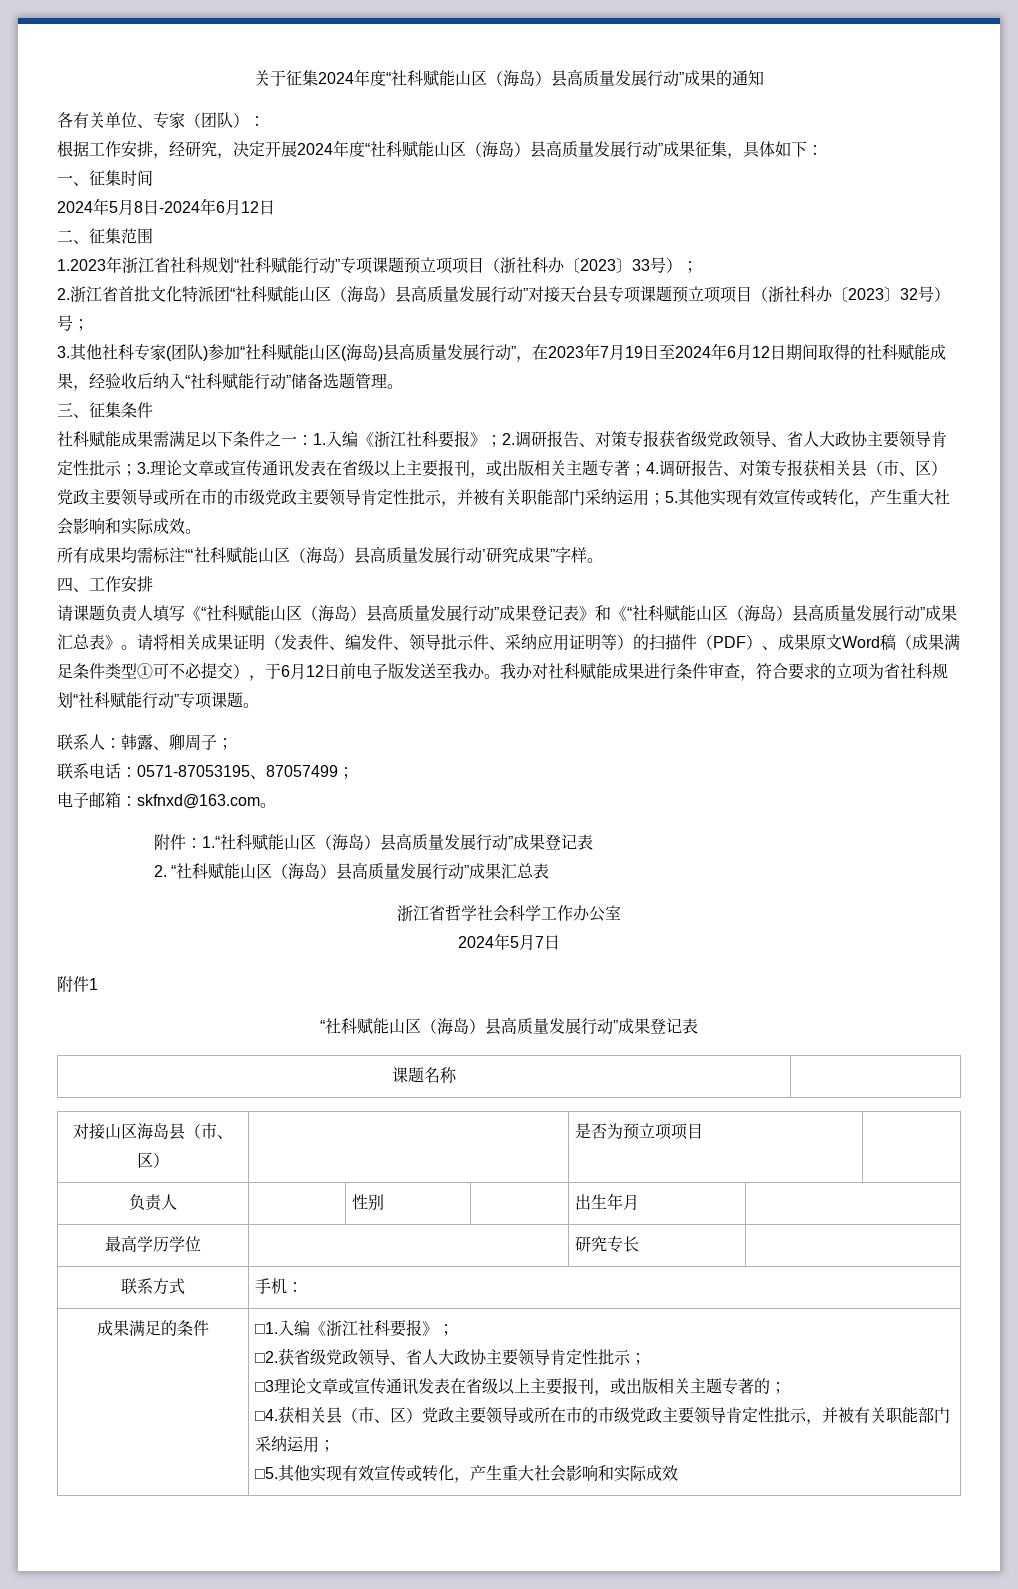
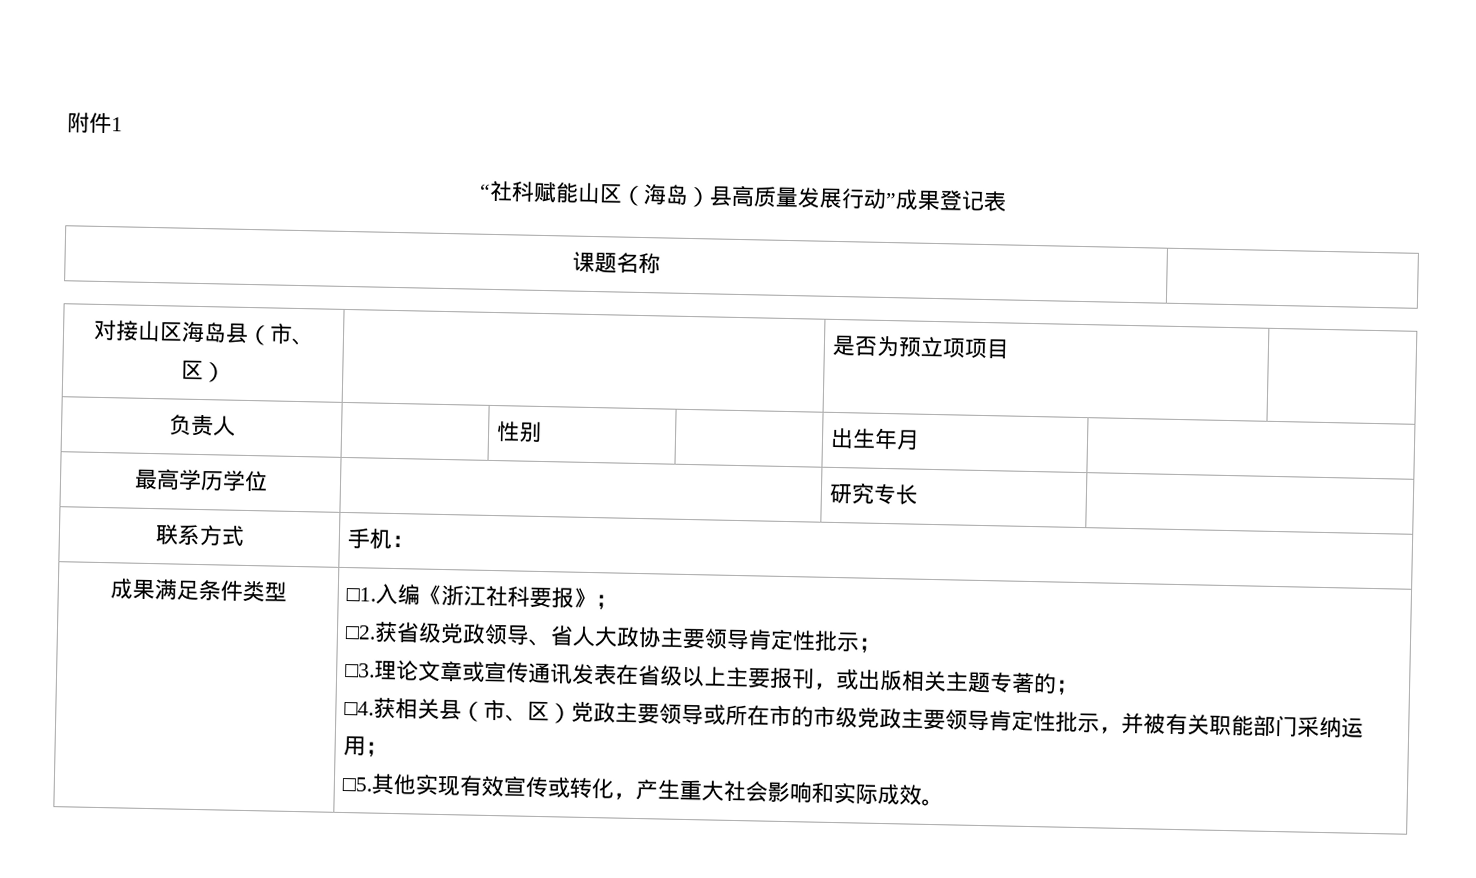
- 关于征集2024年度“社科赋能山区（海岛）县高质量发展行动”成果的通知
- 各有关单位、专家（团队）：
- 根据工作安排，经研究，决定开展2024年度“社科赋能山区（海岛）县高质量发展行动”成果征集，具体如下：
- 一、征集时间
- 2024年5月8日-2024年6月12日
- 二、征集范围
- 1.2023年浙江省社科规划“社科赋能行动”专项课题预立项项目（浙社科办〔2023〕33号）；
- 2.浙江省首批文化特派团“社科赋能山区（海岛）县高质量发展行动”对接天台县专项课题预立项项目（浙社科办〔2023〕32号）号；
- 3.其他社科专家(团队)参加“社科赋能山区(海岛)县高质量发展行动”，在2023年7月19日至2024年6月12日期间取得的社科赋能成果，经验收后纳入“社科赋能行动”储备选题管理。
- 三、征集条件
- 社科赋能成果需满足以下条件之一：1.入编《浙江社科要报》；2.调研报告、对策专报获省级党政领导、省人大政协主要领导肯定性批示；3.理论文章或宣传通讯发表在省级以上主要报刊，或出版相关主题专著；4.调研报告、对策专报获相关县（市、区）党政主要领导或所在市的市级党政主要领导肯定性批示，并被有关职能部门采纳运用；5.其他实现有效宣传或转化，产生重大社会影响和实际成效。
- 所有成果均需标注“‘社科赋能山区（海岛）县高质量发展行动’研究成果”字样。
- 四、工作安排
- 请课题负责人填写《“社科赋能山区（海岛）县高质量发展行动”成果登记表》和《“社科赋能山区（海岛）县高质量发展行动”成果汇总表》。请将相关成果证明（发表件、编发件、领导批示件、采纳应用证明等）的扫描件（PDF）、成果原文Word稿（成果满足条件类型①可不必提交），于6月12日前电子版发送至我办。我办对社科赋能成果进行条件审查，符合要求的立项为省社科规划“社科赋能行动”专项课题。
- 联系人：韩露、卿周子；
- 联系电话：0571-87053195、87057499；
- 电子邮箱：skfnxd@163.com。
- 附件：1.“社科赋能山区（海岛）县高质量发展行动”成果登记表
- 2. “社科赋能山区（海岛）县高质量发展行动”成果汇总表
- 浙江省哲学社会科学工作办公室
- 2024年5月7日
- 成果满足的条件
+ 成果满足条件类型
- □3理论文章或宣传通讯发表在省级以上主要报刊，或出版相关主题专著的；
+ □3.理论文章或宣传通讯发表在省级以上主要报刊，或出版相关主题专著的；
- □5.其他实现有效宣传或转化，产生重大社会影响和实际成效
+ □5.其他实现有效宣传或转化，产生重大社会影响和实际成效。

